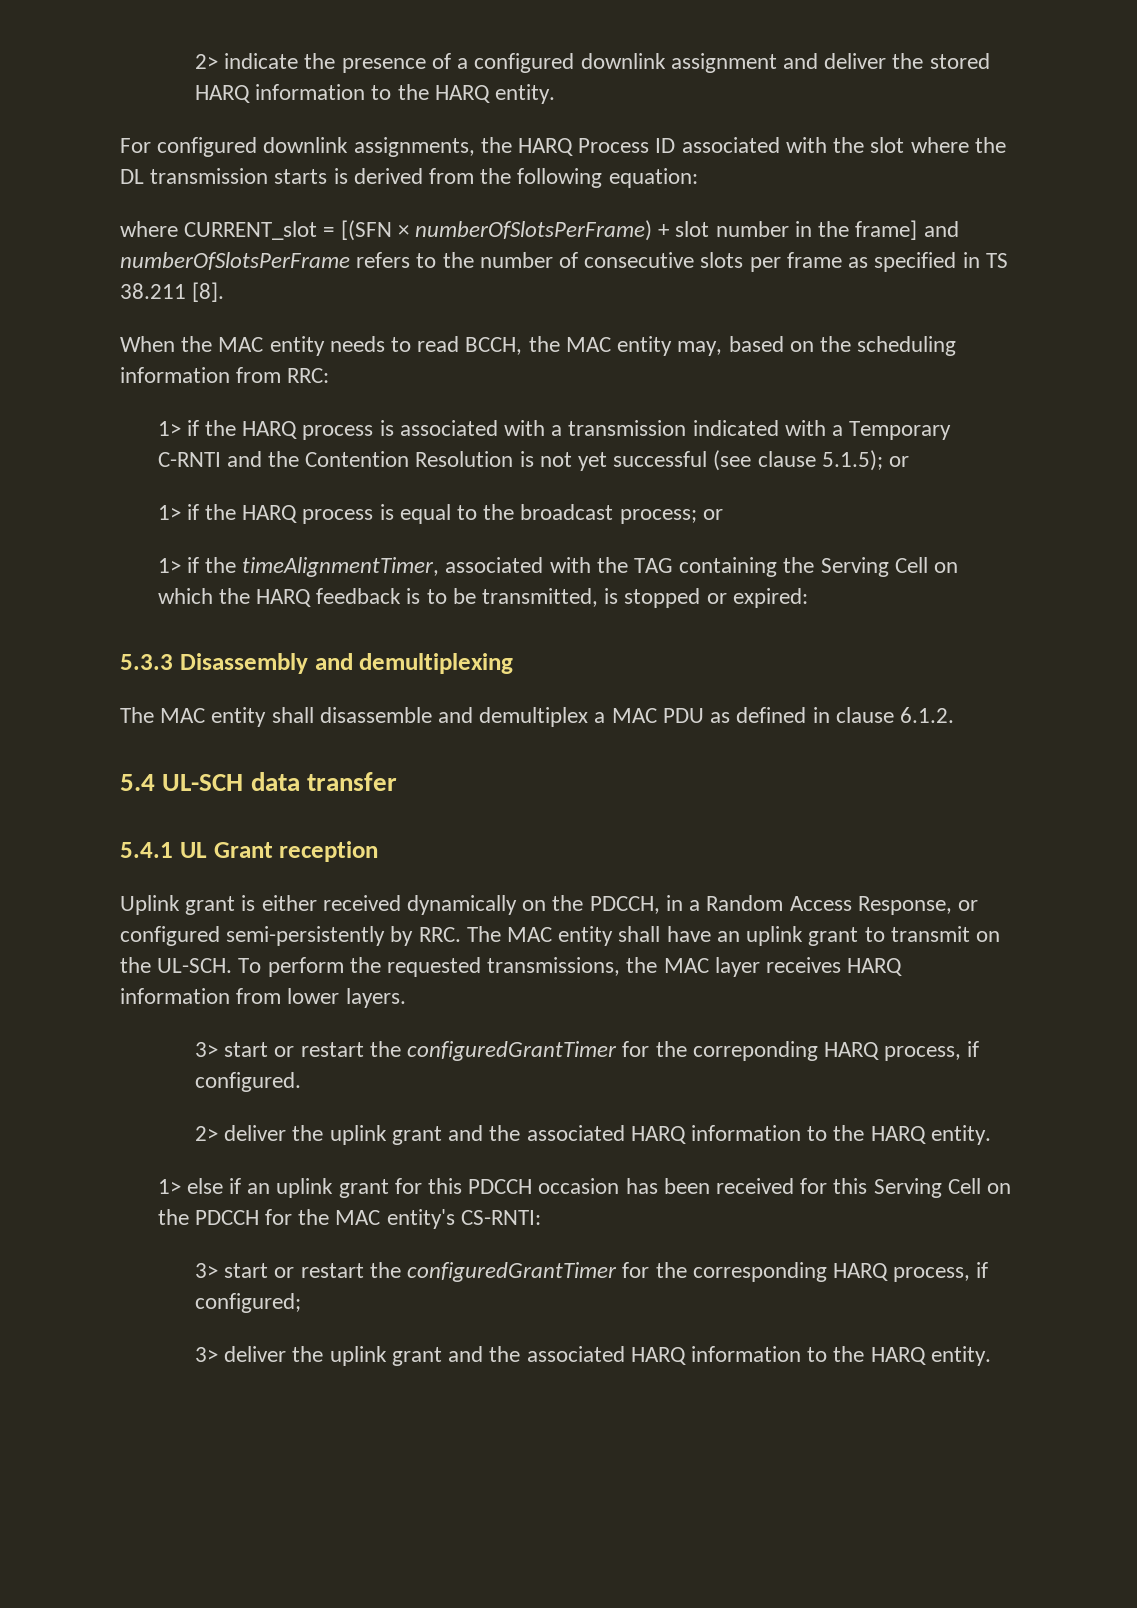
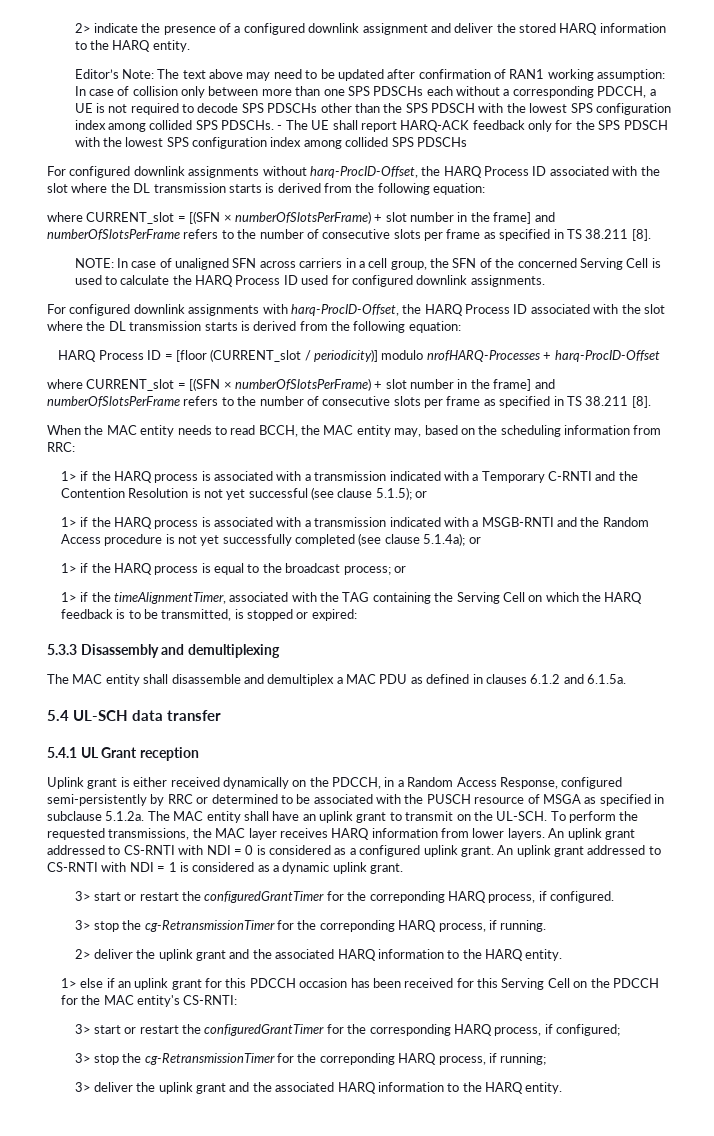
- For configured downlink assignments, the HARQ Process ID associated with the slot where the DL transmission starts is derived from the following equation:
+ Editor’s Note: The text above may need to be updated after confirmation of RAN1 working assumption: In case of collision only between more than one SPS PDSCHs each without a corresponding PDCCH, a UE is not required to decode SPS PDSCHs other than the SPS PDSCH with the lowest SPS configuration index among collided SPS PDSCHs. - The UE shall report HARQ-ACK feedback only for the SPS PDSCH with the lowest SPS configuration index among collided SPS PDSCHs
+ For configured downlink assignments without harq-ProcID-Offset, the HARQ Process ID associated with the slot where the DL transmission starts is derived from the following equation:
+ NOTE: In case of unaligned SFN across carriers in a cell group, the SFN of the concerned Serving Cell is used to calculate the HARQ Process ID used for configured downlink assignments.
+ For configured downlink assignments with harq-ProcID-Offset, the HARQ Process ID associated with the slot where the DL transmission starts is derived from the following equation:
+ HARQ Process ID = [floor (CURRENT_slot / periodicity)] modulo nrofHARQ-Processes + harq-ProcID-Offset
+ where CURRENT_slot = [(SFN × numberOfSlotsPerFrame) + slot number in the frame] and numberOfSlotsPerFrame refers to the number of consecutive slots per frame as specified in TS 38.211 [8].
+ 1> if the HARQ process is associated with a transmission indicated with a MSGB-RNTI and the Random Access procedure is not yet successfully completed (see clause 5.1.4a); or
- The MAC entity shall disassemble and demultiplex a MAC PDU as defined in clause 6.1.2.
+ The MAC entity shall disassemble and demultiplex a MAC PDU as defined in clauses 6.1.2 and 6.1.5a.
- Uplink grant is either received dynamically on the PDCCH, in a Random Access Response, or configured semi-persistently by RRC. The MAC entity shall have an uplink grant to transmit on the UL-SCH.
+ Uplink grant is either received dynamically on the PDCCH, in a Random Access Response, configured semi-persistently by RRC or determined to be associated with the PUSCH resource of MSGA as specified in subclause 5.1.2a. The MAC entity shall have an uplink grant to transmit on the UL-SCH.
+ An uplink grant addressed to CS-RNTI with NDI = 0 is considered as a configured uplink grant. An uplink grant addressed to CS-RNTI with NDI = 1 is considered as a dynamic uplink grant.
+ 3> stop the cg-RetransmissionTimer for the correponding HARQ process, if running.
+ 3> stop the cg-RetransmissionTimer for the correponding HARQ process, if running;

